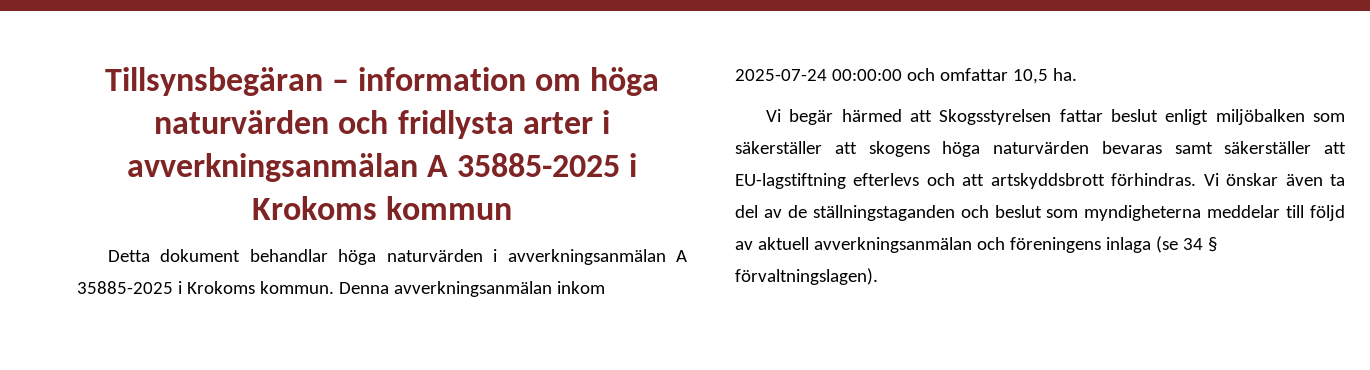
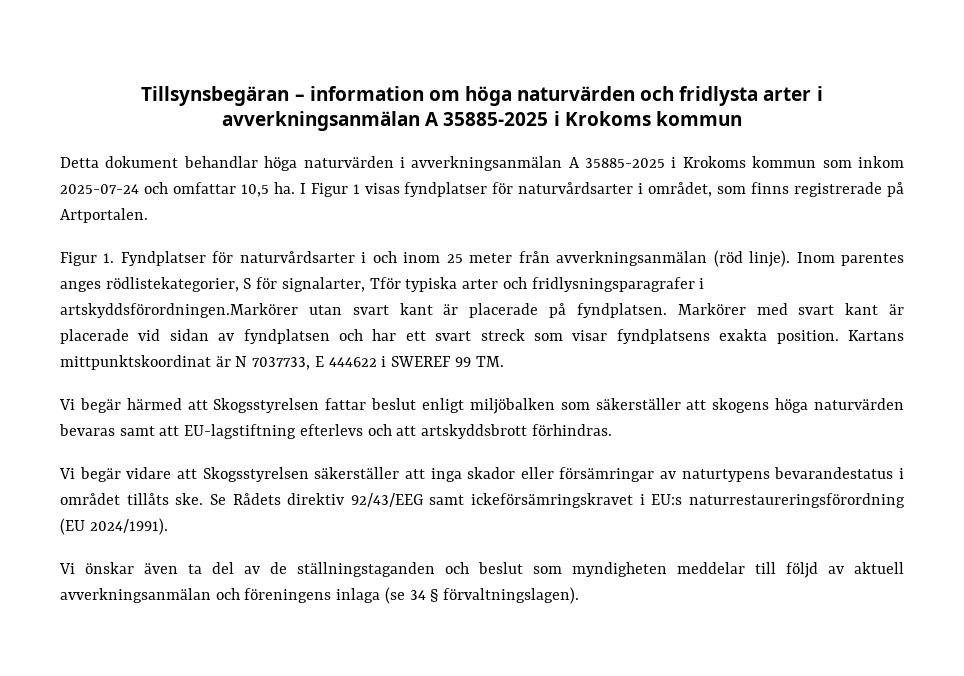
- Detta dokument behandlar höga naturvärden i avverkningsanmälan A 35885-2025 i Krokoms kommun. Denna avverkningsanmälan inkom 2025-07-24 00:00:00 och omfattar 10,5 ha.
+ Detta dokument behandlar höga naturvärden i avverkningsanmälan A 35885-2025 i Krokoms kommun som inkom 2025-07-24 och omfattar 10,5 ha. I Figur 1 visas fyndplatser för naturvårdsarter i området, som finns registrerade på Artportalen.
+ Figur 1. Fyndplatser för naturvårdsarter i och inom 25 meter från avverkningsanmälan (röd linje). Inom parentes anges rödlistekategorier, S för signalarter, Tför typiska arter och fridlysningsparagrafer i artskyddsförordningen.Markörer utan svart kant är placerade på fyndplatsen. Markörer med svart kant är placerade vid sidan av fyndplatsen och har ett svart streck som visar fyndplatsens exakta position. Kartans mittpunktskoordinat är N 7037733, E 444622 i SWEREF 99 TM.
- Vi begär härmed att Skogsstyrelsen fattar beslut enligt miljöbalken som säkerställer att skogens höga naturvärden bevaras samt säkerställer att EU-lagstiftning efterlevs och att artskyddsbrott förhindras. Vi önskar även ta del av de ställningstaganden och beslut som myndigheterna meddelar till följd av aktuell avverkningsanmälan och föreningens inlaga (se 34 § förvaltningslagen).
+ Vi begär härmed att Skogsstyrelsen fattar beslut enligt miljöbalken som säkerställer att skogens höga naturvärden bevaras samt att EU-lagstiftning efterlevs och att artskyddsbrott förhindras.
+ Vi begär vidare att Skogsstyrelsen säkerställer att inga skador eller försämringar av naturtypens bevarandestatus i området tillåts ske. Se Rådets direktiv 92/43/EEG samt ickeförsämringskravet i EU:s naturrestaureringsförordning (EU 2024/1991).
+ Vi önskar även ta del av de ställningstaganden och beslut som myndigheten meddelar till följd av aktuell avverkningsanmälan och föreningens inlaga (se 34 § förvaltningslagen).

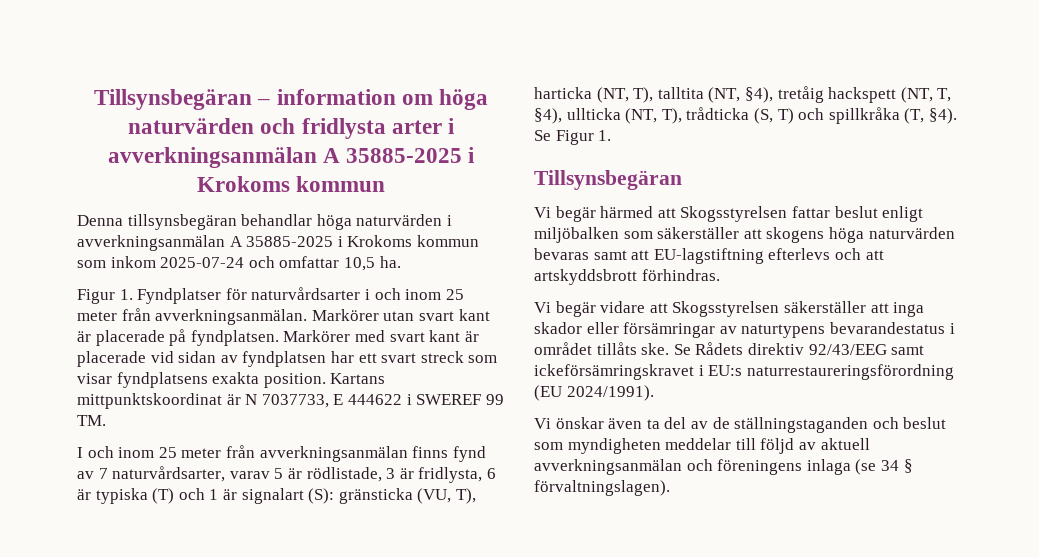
- Detta dokument behandlar höga naturvärden i avverkningsanmälan A 35885-2025 i Krokoms kommun som inkom 2025-07-24 och omfattar 10,5 ha. I Figur 1 visas fyndplatser för naturvårdsarter i området, som finns registrerade på Artportalen.
+ Denna tillsynsbegäran behandlar höga naturvärden i avverkningsanmälan A 35885-2025 i Krokoms kommun som inkom 2025-07-24 och omfattar 10,5 ha.
- Figur 1. Fyndplatser för naturvårdsarter i och inom 25 meter från avverkningsanmälan (röd linje). Inom parentes anges rödlistekategorier, S för signalarter, Tför typiska arter och fridlysningsparagrafer i artskyddsförordningen.Markörer utan svart kant är placerade på fyndplatsen.
+ Figur 1. Fyndplatser för naturvårdsarter i och inom 25 meter från avverkningsanmälan. Markörer utan svart kant är placerade på fyndplatsen.
- Markörer med svart kant är placerade vid sidan av fyndplatsen och har ett svart streck som visar fyndplatsens exakta position.
+ Markörer med svart kant är placerade vid sidan av fyndplatsen har ett svart streck som visar fyndplatsens exakta position.
+ I och inom 25 meter från avverkningsanmälan finns fynd av 7 naturvårdsarter, varav 5 är rödlistade, 3 är fridlysta, 6 är typiska (T) och 1 är signalart (S): gränsticka (VU, T), harticka (NT, T), talltita (NT, §4), tretåig hackspett (NT, T, §4), ullticka (NT, T), trådticka (S, T) och spillkråka (T, §4). Se Figur 1.
+ Tillsynsbegäran

